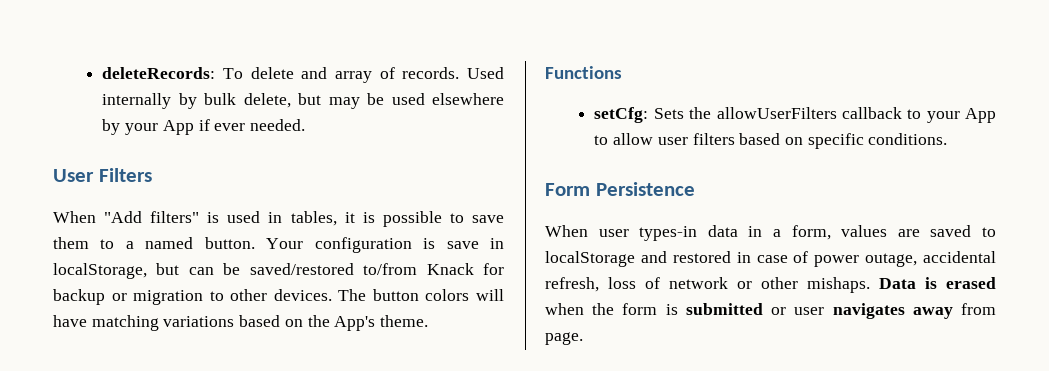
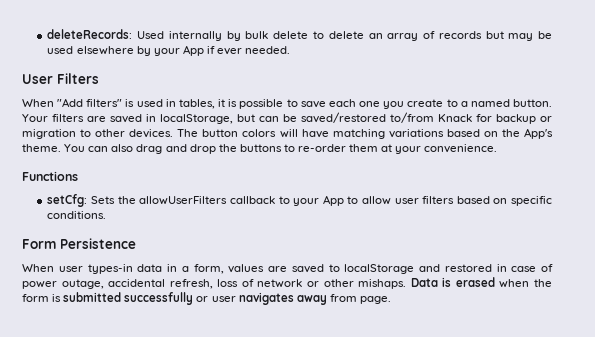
- deleteRecords: To delete and array of records. Used internally by bulk delete, but may be used elsewhere by your App if ever needed.
+ deleteRecords: Used internally by bulk delete to delete an array of records but may be used elsewhere by your App if ever needed.
- When "Add filters" is used in tables, it is possible to save them to a named button.
+ When "Add filters" is used in tables, it is possible to save each one you create to a named button.
- Your configuration is save in localStorage, but can be saved/restored to/from Knack for backup or migration to other devices.
+ Your filters are saved in localStorage, but can be saved/restored to/from Knack for backup or migration to other devices.
+ You can also drag and drop the buttons to re-order them at your convenience.
- Data is erased when the form is submitted or user navigates away from page.
+ Data is erased when the form is submitted successfully or user navigates away from page.

